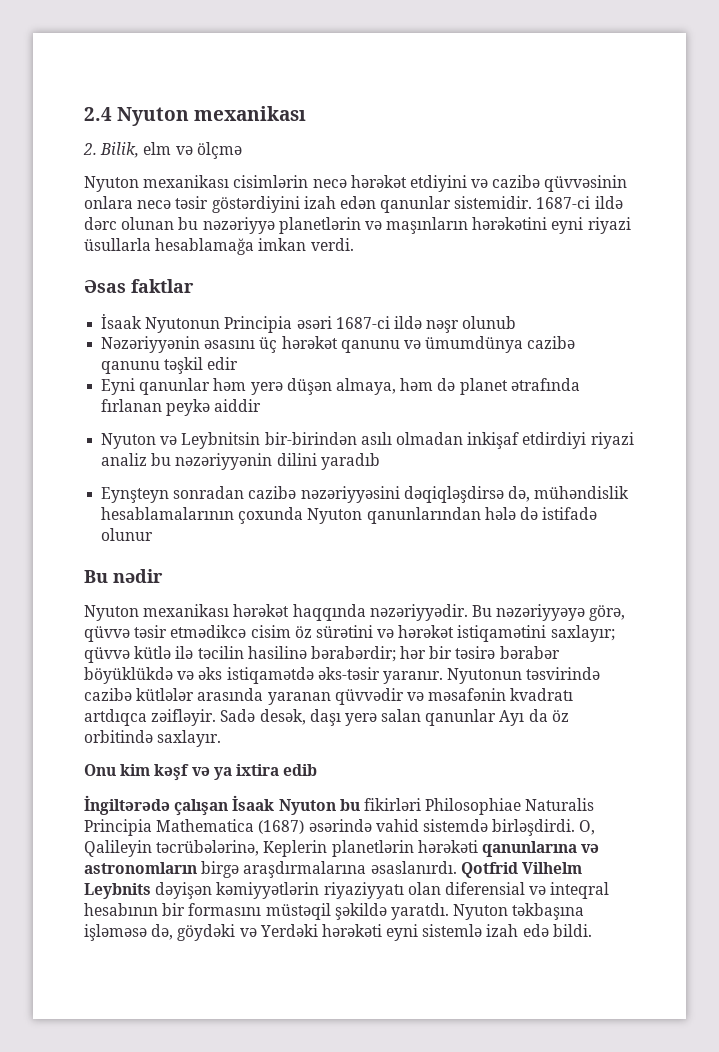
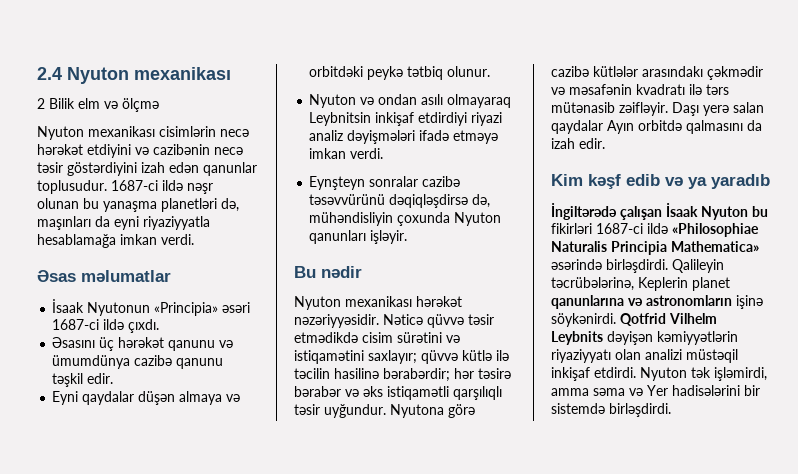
- 2. Bilik, elm və ölçmə
+ 2 Bilik elm və ölçmə
- Nyuton mexanikası cisimlərin necə hərəkət etdiyini və cazibə qüvvəsinin onlara necə təsir göstərdiyini izah edən qanunlar sistemidir. 1687-ci ildə dərc olunan bu nəzəriyyə planetlərin və maşınların hərəkətini eyni riyazi üsullarla hesablamağa imkan verdi.
+ Nyuton mexanikası cisimlərin necə hərəkət etdiyini və cazibənin necə təsir göstərdiyini izah edən qanunlar toplusudur. 1687-ci ildə nəşr olunan bu yanaşma planetləri də, maşınları da eyni riyaziyyatla hesablamağa imkan verdi.
- Əsas faktlar
+ Əsas məlumatlar
- İsaak Nyutonun Principia əsəri 1687-ci ildə nəşr olunub
- Nəzəriyyənin əsasını üç hərəkət qanunu və ümumdünya cazibə qanunu təşkil edir
+ İsaak Nyutonun «Principia» əsəri 1687-ci ildə çıxdı.
+ Əsasını üç hərəkət qanunu və ümumdünya cazibə qanunu təşkil edir.
- Eyni qanunlar həm yerə düşən almaya, həm də planet ətrafında fırlanan peykə aiddir
- Nyuton və Leybnitsin bir-birindən asılı olmadan inkişaf etdirdiyi riyazi analiz bu nəzəriyyənin dilini yaradıb
- Eynşteyn sonradan cazibə nəzəriyyəsini dəqiqləşdirsə də, mühəndislik hesablamalarının çoxunda Nyuton qanunlarından hələ də istifadə olunur
+ Eyni qaydalar düşən almaya və orbitdəki peykə tətbiq olunur.
+ Nyuton və ondan asılı olmayaraq Leybnitsin inkişaf etdirdiyi riyazi analiz dəyişmələri ifadə etməyə imkan verdi.
+ Eynşteyn sonralar cazibə təsəvvürünü dəqiqləşdirsə də, mühəndisliyin çoxunda Nyuton qanunları işləyir.
- Nyuton mexanikası hərəkət haqqında nəzəriyyədir. Bu nəzəriyyəyə görə, qüvvə təsir etmədikcə cisim öz sürətini və hərəkət istiqamətini saxlayır; qüvvə kütlə ilə təcilin hasilinə bərabərdir; hər bir təsirə bərabər böyüklükdə və əks istiqamətdə əks-təsir yaranır. Nyutonun təsvirində cazibə kütlələr arasında yaranan qüvvədir və məsafənin kvadratı artdıqca zəifləyir. Sadə desək, daşı yerə salan qanunlar Ayı da öz orbitində saxlayır.
- Onu kim kəşf və ya ixtira edib
+ Nyuton mexanikası hərəkət nəzəriyyəsidir. Nəticə qüvvə təsir etmədikdə cisim sürətini və istiqamətini saxlayır; qüvvə kütlə ilə təcilin hasilinə bərabərdir; hər təsirə bərabər və əks istiqamətli qarşılıqlı təsir uyğundur. Nyutona görə cazibə kütlələr arasındakı çəkmədir və məsafənin kvadratı ilə tərs mütənasib zəifləyir. Daşı yerə salan qaydalar Ayın orbitdə qalmasını da izah edir.
+ Kim kəşf edib və ya yaradıb
- İngiltərədə çalışan İsaak Nyuton bu fikirləri Philosophiae Naturalis Principia Mathematica (1687) əsərində vahid sistemdə birləşdirdi. O, Qalileyin təcrübələrinə, Keplerin planetlərin hərəkəti qanunlarına və astronomların birgə araşdırmalarına əsaslanırdı.
+ İngiltərədə çalışan İsaak Nyuton bu fikirləri 1687-ci ildə «Philosophiae Naturalis Principia Mathematica» əsərində birləşdirdi. Qalileyin təcrübələrinə, Keplerin planet qanunlarına və astronomların işinə söykənirdi.
- Qotfrid Vilhelm Leybnits dəyişən kəmiyyətlərin riyaziyyatı olan diferensial və inteqral hesabının bir formasını müstəqil şəkildə yaratdı. Nyuton təkbaşına işləməsə də, göydəki və Yerdəki hərəkəti eyni sistemlə izah edə bildi.
+ Qotfrid Vilhelm Leybnits dəyişən kəmiyyətlərin riyaziyyatı olan analizi müstəqil inkişaf etdirdi. Nyuton tək işləmirdi, amma səma və Yer hadisələrini bir sistemdə birləşdirdi.

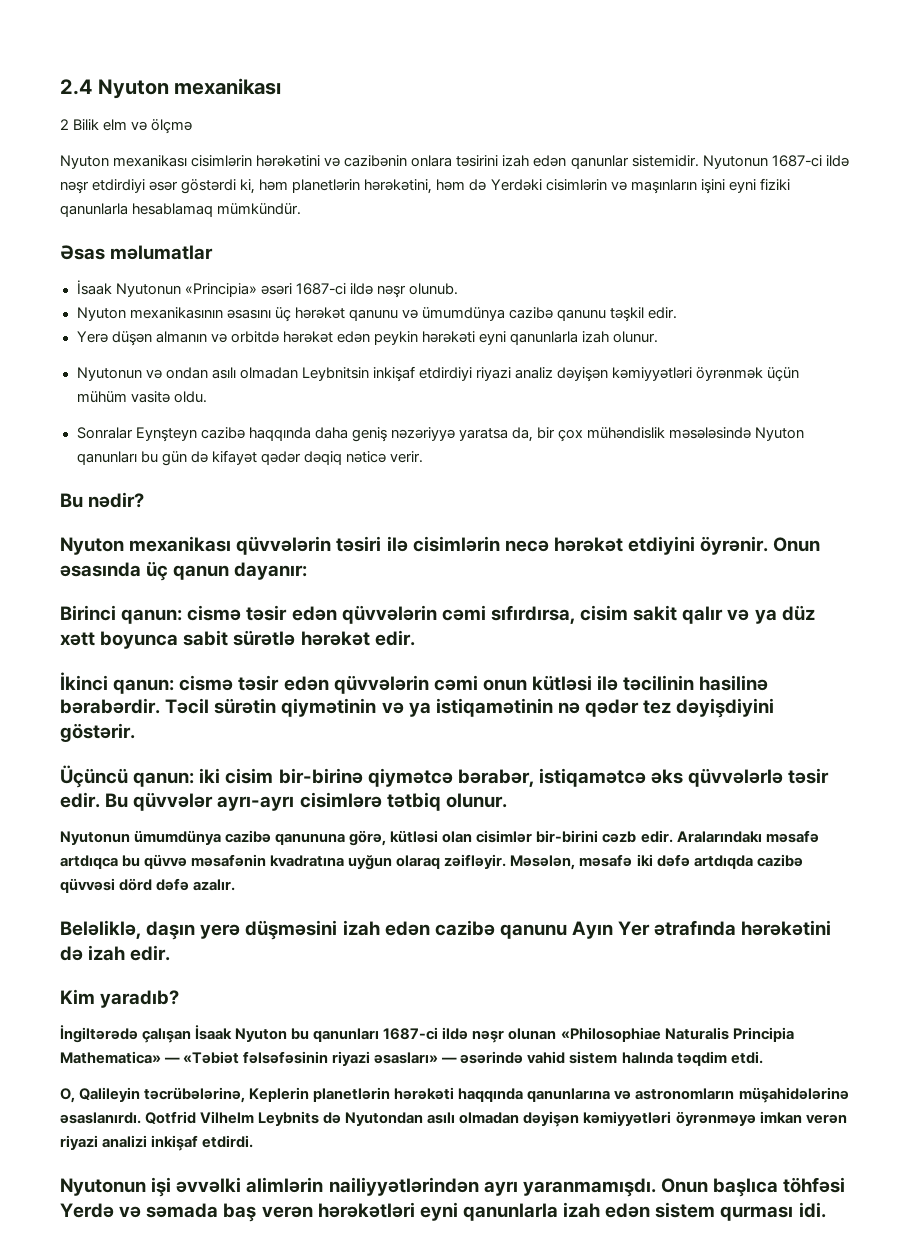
- Nyuton mexanikası cisimlərin necə hərəkət etdiyini və cazibənin necə təsir göstərdiyini izah edən qanunlar toplusudur. 1687-ci ildə nəşr olunan bu yanaşma planetləri də, maşınları da eyni riyaziyyatla hesablamağa imkan verdi.
+ Nyuton mexanikası cisimlərin hərəkətini və cazibənin onlara təsirini izah edən qanunlar sistemidir. Nyutonun 1687-ci ildə nəşr etdirdiyi əsər göstərdi ki, həm planetlərin hərəkətini, həm də Yerdəki cisimlərin və maşınların işini eyni fiziki qanunlarla hesablamaq mümkündür.
- İsaak Nyutonun «Principia» əsəri 1687-ci ildə çıxdı.
- Əsasını üç hərəkət qanunu və ümumdünya cazibə qanunu təşkil edir.
+ İsaak Nyutonun «Principia» əsəri 1687-ci ildə nəşr olunub.
+ Nyuton mexanikasının əsasını üç hərəkət qanunu və ümumdünya cazibə qanunu təşkil edir.
- Eyni qaydalar düşən almaya və orbitdəki peykə tətbiq olunur.
- Nyuton və ondan asılı olmayaraq Leybnitsin inkişaf etdirdiyi riyazi analiz dəyişmələri ifadə etməyə imkan verdi.
- Eynşteyn sonralar cazibə təsəvvürünü dəqiqləşdirsə də, mühəndisliyin çoxunda Nyuton qanunları işləyir.
- Bu nədir
- Nyuton mexanikası hərəkət nəzəriyyəsidir. Nəticə qüvvə təsir etmədikdə cisim sürətini və istiqamətini saxlayır; qüvvə kütlə ilə təcilin hasilinə bərabərdir; hər təsirə bərabər və əks istiqamətli qarşılıqlı təsir uyğundur. Nyutona görə cazibə kütlələr arasındakı çəkmədir və məsafənin kvadratı ilə tərs mütənasib zəifləyir. Daşı yerə salan qaydalar Ayın orbitdə qalmasını da izah edir.
- Kim kəşf edib və ya yaradıb
+ Yerə düşən almanın və orbitdə hərəkət edən peykin hərəkəti eyni qanunlarla izah olunur.
+ Nyutonun və ondan asılı olmadan Leybnitsin inkişaf etdirdiyi riyazi analiz dəyişən kəmiyyətləri öyrənmək üçün mühüm vasitə oldu.
+ Sonralar Eynşteyn cazibə haqqında daha geniş nəzəriyyə yaratsa da, bir çox mühəndislik məsələsində Nyuton qanunları bu gün də kifayət qədər dəqiq nəticə verir.
+ Bu nədir?
+ Nyuton mexanikası qüvvələrin təsiri ilə cisimlərin necə hərəkət etdiyini öyrənir. Onun əsasında üç qanun dayanır:
+ Birinci qanun: cismə təsir edən qüvvələrin cəmi sıfırdırsa, cisim sakit qalır və ya düz xətt boyunca sabit sürətlə hərəkət edir.
+ İkinci qanun: cismə təsir edən qüvvələrin cəmi onun kütləsi ilə təcilinin hasilinə bərabərdir. Təcil sürətin qiymətinin və ya istiqamətinin nə qədər tez dəyişdiyini göstərir.
+ Üçüncü qanun: iki cisim bir-birinə qiymətcə bərabər, istiqamətcə əks qüvvələrlə təsir edir. Bu qüvvələr ayrı-ayrı cisimlərə tətbiq olunur.
+ Nyutonun ümumdünya cazibə qanununa görə, kütləsi olan cisimlər bir-birini cəzb edir. Aralarındakı məsafə artdıqca bu qüvvə məsafənin kvadratına uyğun olaraq zəifləyir. Məsələn, məsafə iki dəfə artdıqda cazibə qüvvəsi dörd dəfə azalır.
+ Beləliklə, daşın yerə düşməsini izah edən cazibə qanunu Ayın Yer ətrafında hərəkətini də izah edir.
+ Kim yaradıb?
- İngiltərədə çalışan İsaak Nyuton bu fikirləri 1687-ci ildə «Philosophiae Naturalis Principia Mathematica» əsərində birləşdirdi. Qalileyin təcrübələrinə, Keplerin planet qanunlarına və astronomların işinə söykənirdi.
+ İngiltərədə çalışan İsaak Nyuton bu qanunları 1687-ci ildə nəşr olunan «Philosophiae Naturalis Principia Mathematica» — «Təbiət fəlsəfəsinin riyazi əsasları» — əsərində vahid sistem halında təqdim etdi.
+ O, Qalileyin təcrübələrinə, Keplerin planetlərin hərəkəti haqqında qanunlarına və astronomların müşahidələrinə əsaslanırdı.
- Qotfrid Vilhelm Leybnits dəyişən kəmiyyətlərin riyaziyyatı olan analizi müstəqil inkişaf etdirdi. Nyuton tək işləmirdi, amma səma və Yer hadisələrini bir sistemdə birləşdirdi.
+ Qotfrid Vilhelm Leybnits də Nyutondan asılı olmadan dəyişən kəmiyyətləri öyrənməyə imkan verən riyazi analizi inkişaf etdirdi.
+ Nyutonun işi əvvəlki alimlərin nailiyyətlərindən ayrı yaranmamışdı. Onun başlıca töhfəsi Yerdə və səmada baş verən hərəkətləri eyni qanunlarla izah edən sistem qurması idi.

